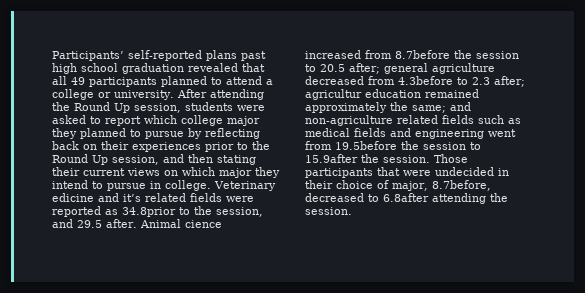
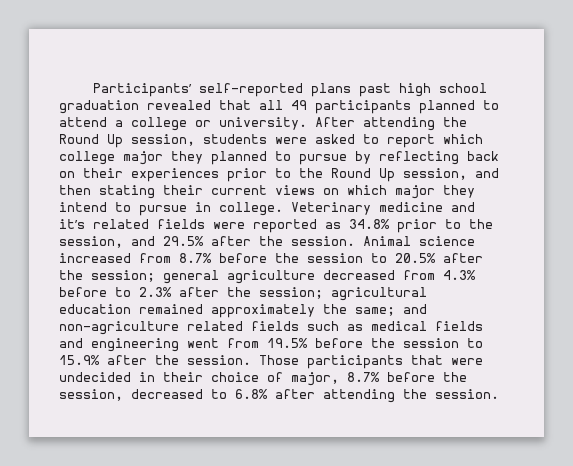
- Veterinary edicine and it’s related fields were reported as 34.8prior to the session, and 29.5 after. Animal cience increased from 8.7before the session to 20.5 after; general agriculture decreased from 4.3before to 2.3 after; agricultur education remained approximately the same; and non-agriculture related fields such as medical fields and engineering went from 19.5before the session to 15.9after the session.
+ Veterinary medicine and it’s related fields were reported as 34.8% prior to the session, and 29.5% after the session. Animal science increased from 8.7% before the session to 20.5% after the session; general agriculture decreased from 4.3% before to 2.3% after the session; agricultural education remained approximately the same; and non-agriculture related fields such as medical fields and engineering went from 19.5% before the session to 15.9% after the session.
- Those participants that were undecided in their choice of major, 8.7before, decreased to 6.8after attending the session.
+ Those participants that were undecided in their choice of major, 8.7% before the session, decreased to 6.8% after attending the session.

